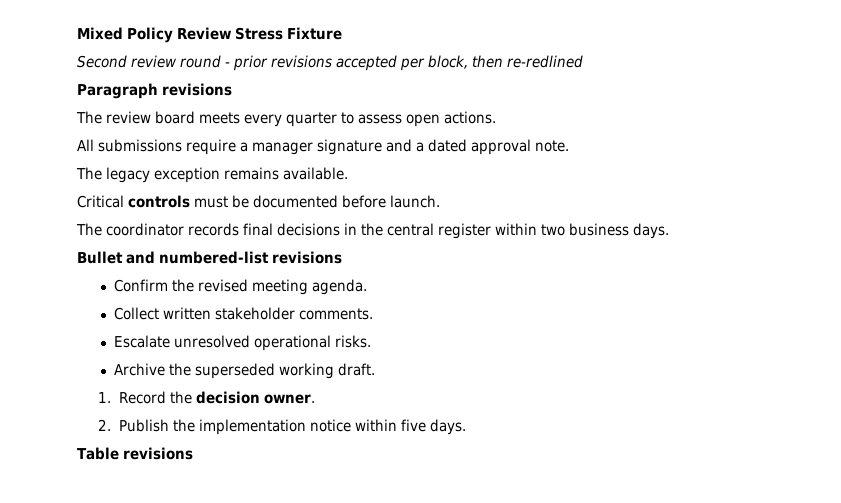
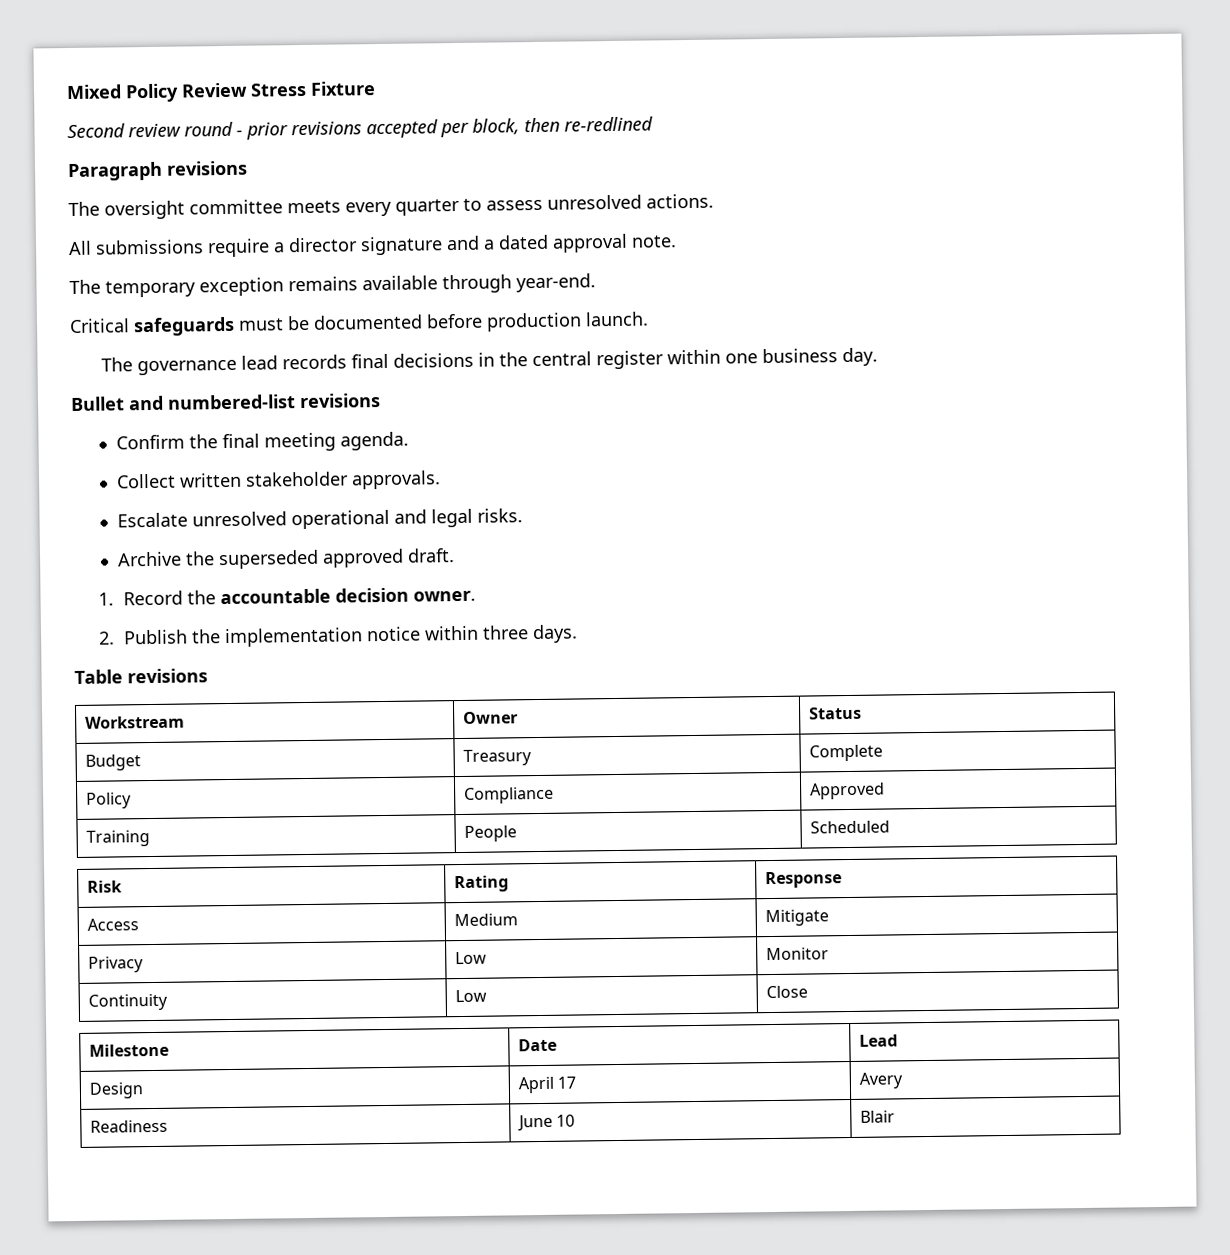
- The review board meets every quarter to assess open actions.
+ The oversight committee meets every quarter to assess unresolved actions.
- All submissions require a manager signature and a dated approval note.
+ All submissions require a director signature and a dated approval note.
- The legacy exception remains available.
+ The temporary exception remains available through year-end.
- Critical controls must be documented before launch.
+ Critical safeguards must be documented before production launch.
- The coordinator records final decisions in the central register within two business days.
+ The governance lead records final decisions in the central register within one business day.
- Confirm the revised meeting agenda.
+ Confirm the final meeting agenda.
- Collect written stakeholder comments.
+ Collect written stakeholder approvals.
- Escalate unresolved operational risks.
+ Escalate unresolved operational and legal risks.
- Archive the superseded working draft.
+ Archive the superseded approved draft.
- 1. Record the decision owner.
+ 1. Record the accountable decision owner.
- 2. Publish the implementation notice within five days.
+ 2. Publish the implementation notice within three days.
+ Workstream | Owner | Status
+ Budget | Treasury | Complete
+ Policy | Compliance | Approved
+ Training | People | Scheduled
+ Risk | Rating | Response
+ Access | Medium | Mitigate
+ Privacy | Low | Monitor
+ Continuity | Low | Close
+ Milestone | Date | Lead
+ Design | April 17 | Avery
+ Readiness | June 10 | Blair

